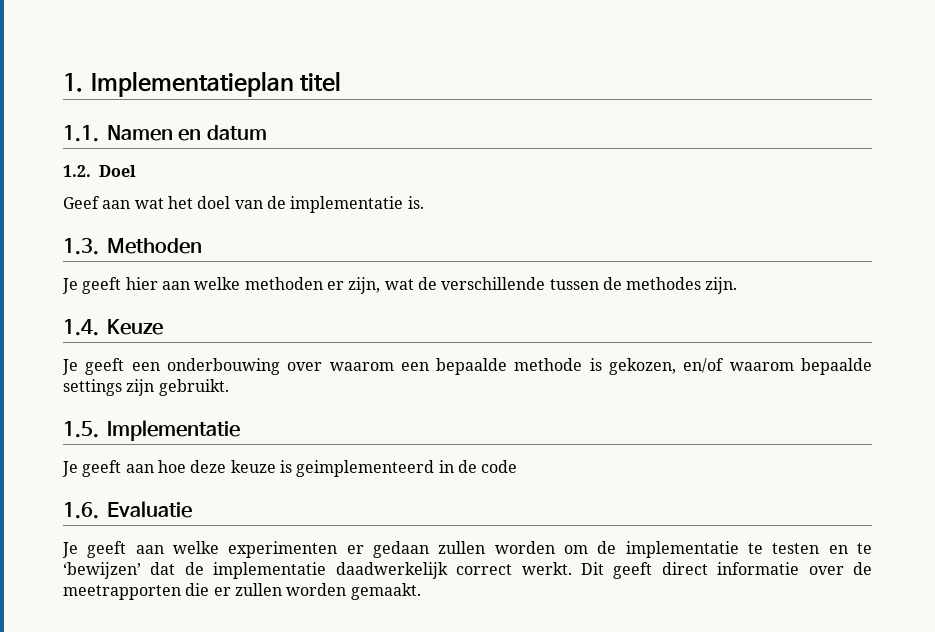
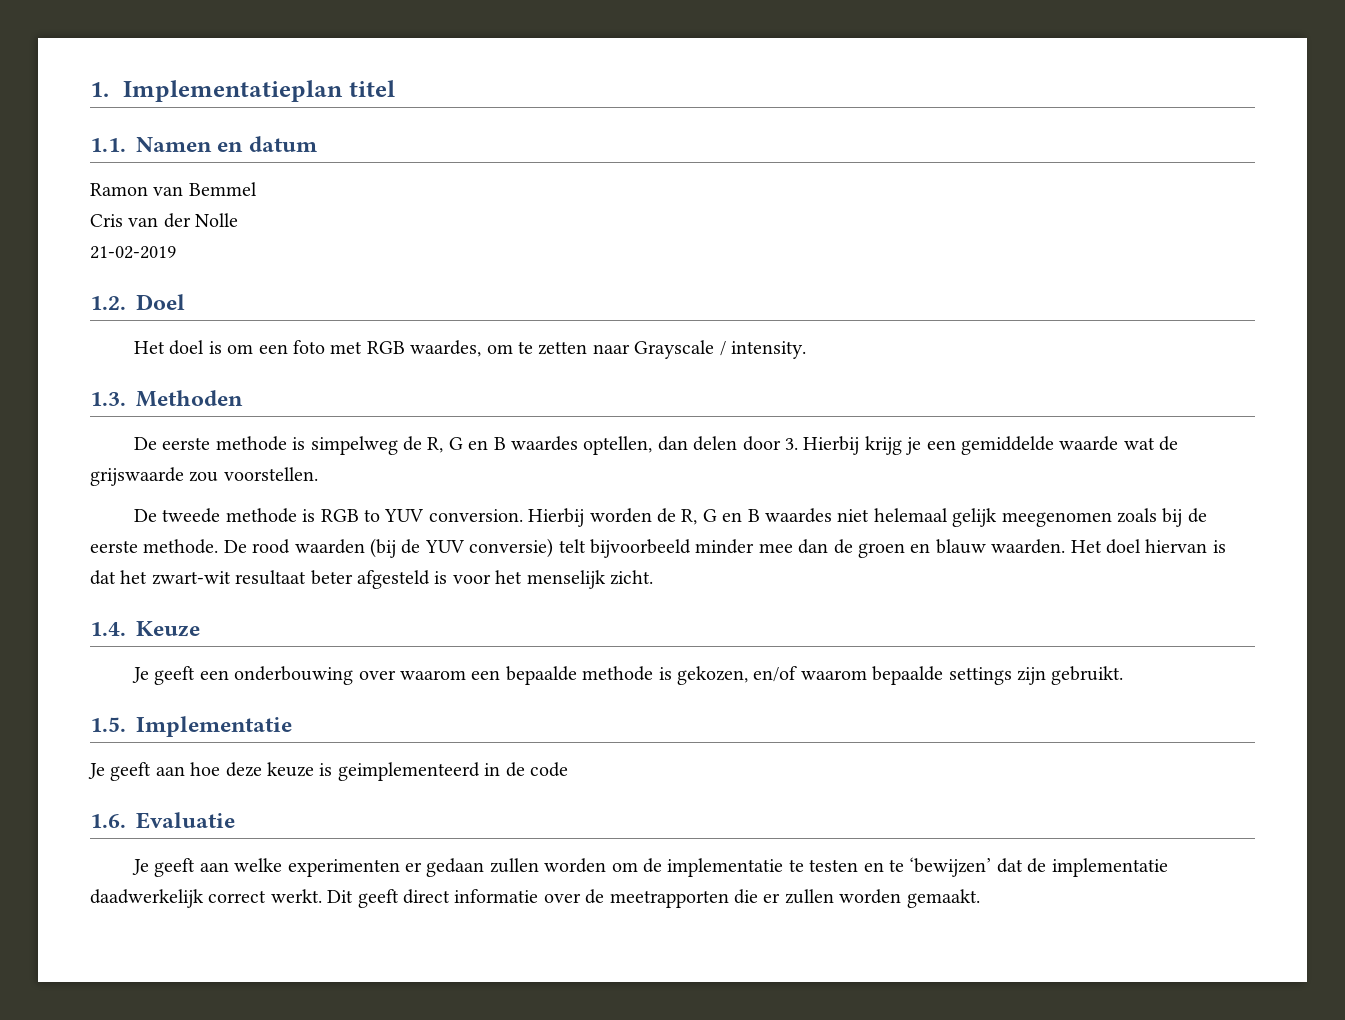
+ Ramon van Bemmel
+ Cris van der Nolle
+ 21-02-2019
  1.2. Doel
- Geef aan wat het doel van de implementatie is.
+ Het doel is om een foto met RGB waardes, om te zetten naar Grayscale / intensity.
  1.3. Methoden
- Je geeft hier aan welke methoden er zijn, wat de verschillende tussen de methodes zijn.
+ De eerste methode is simpelweg de R, G en B waardes optellen, dan delen door 3. Hierbij krijg je een gemiddelde waarde wat de grijswaarde zou voorstellen.
+ De tweede methode is RGB to YUV conversion. Hierbij worden de R, G en B waardes niet helemaal gelijk meegenomen zoals bij de eerste methode. De rood waarden (bij de YUV conversie) telt bijvoorbeeld minder mee dan de groen en blauw waarden. Het doel hiervan is dat het zwart-wit resultaat beter afgesteld is voor het menselijk zicht.

